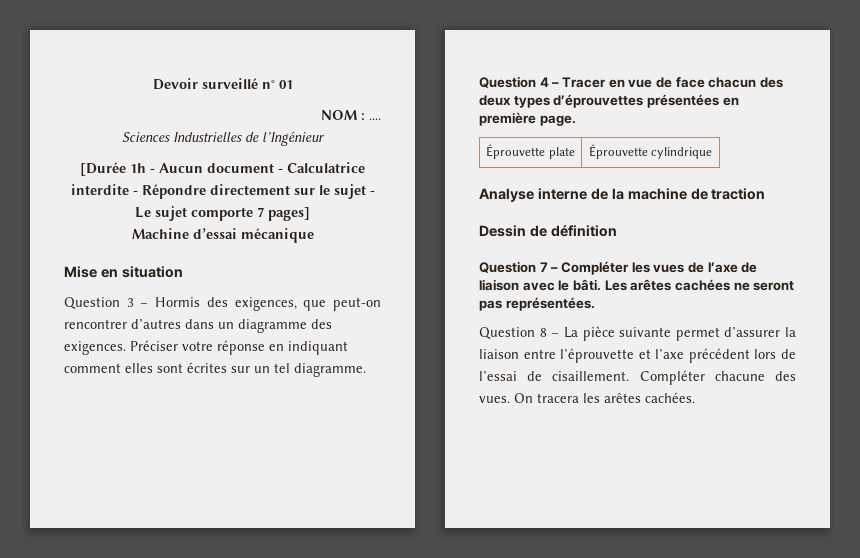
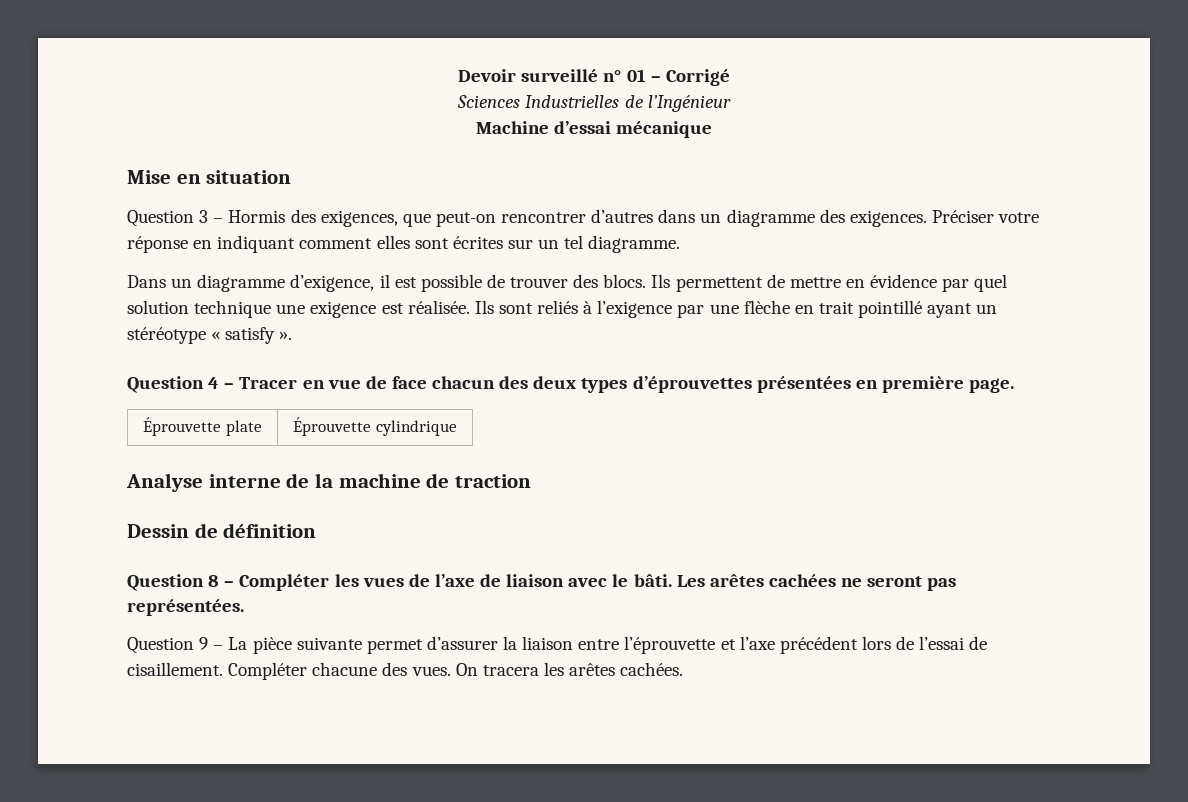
- Devoir surveillé n° 01
- NOM : ....
+ Devoir surveillé n° 01 – Corrigé
- [Durée 1h - Aucun document - Calculatrice interdite - Répondre directement sur le sujet - Le sujet comporte 7 pages]
+ Dans un diagramme d’exigence, il est possible de trouver des blocs. Ils permettent de mettre en évidence par quel solution technique une exigence est réalisée. Ils sont reliés à l’exigence par une flèche en trait pointillé ayant un stéréotype « satisfy ».
- Question 7 – Compléter les vues de l’axe de liaison avec le bâti.
+ Question 8 – Compléter les vues de l’axe de liaison avec le bâti.
- Question 8 – La pièce suivante permet d’assurer la liaison entre l’éprouvette et l’axe précédent lors de l’essai de cisaillement.
+ Question 9 – La pièce suivante permet d’assurer la liaison entre l’éprouvette et l’axe précédent lors de l’essai de cisaillement.

